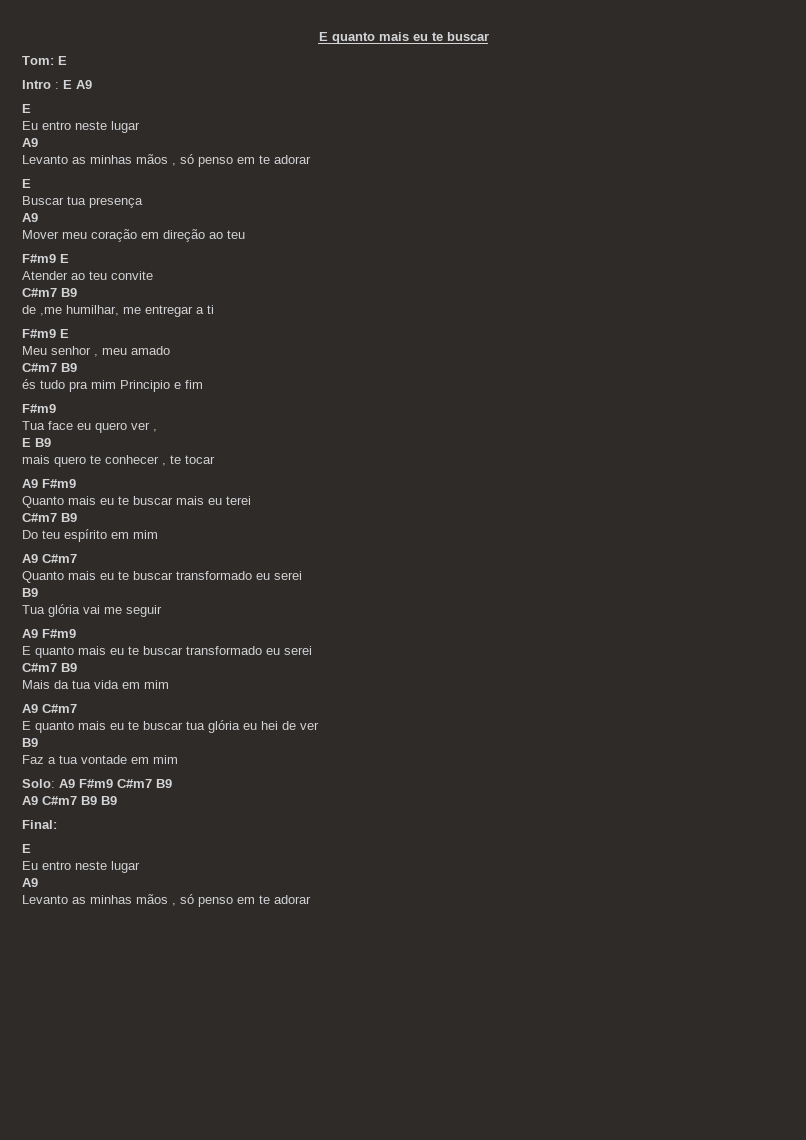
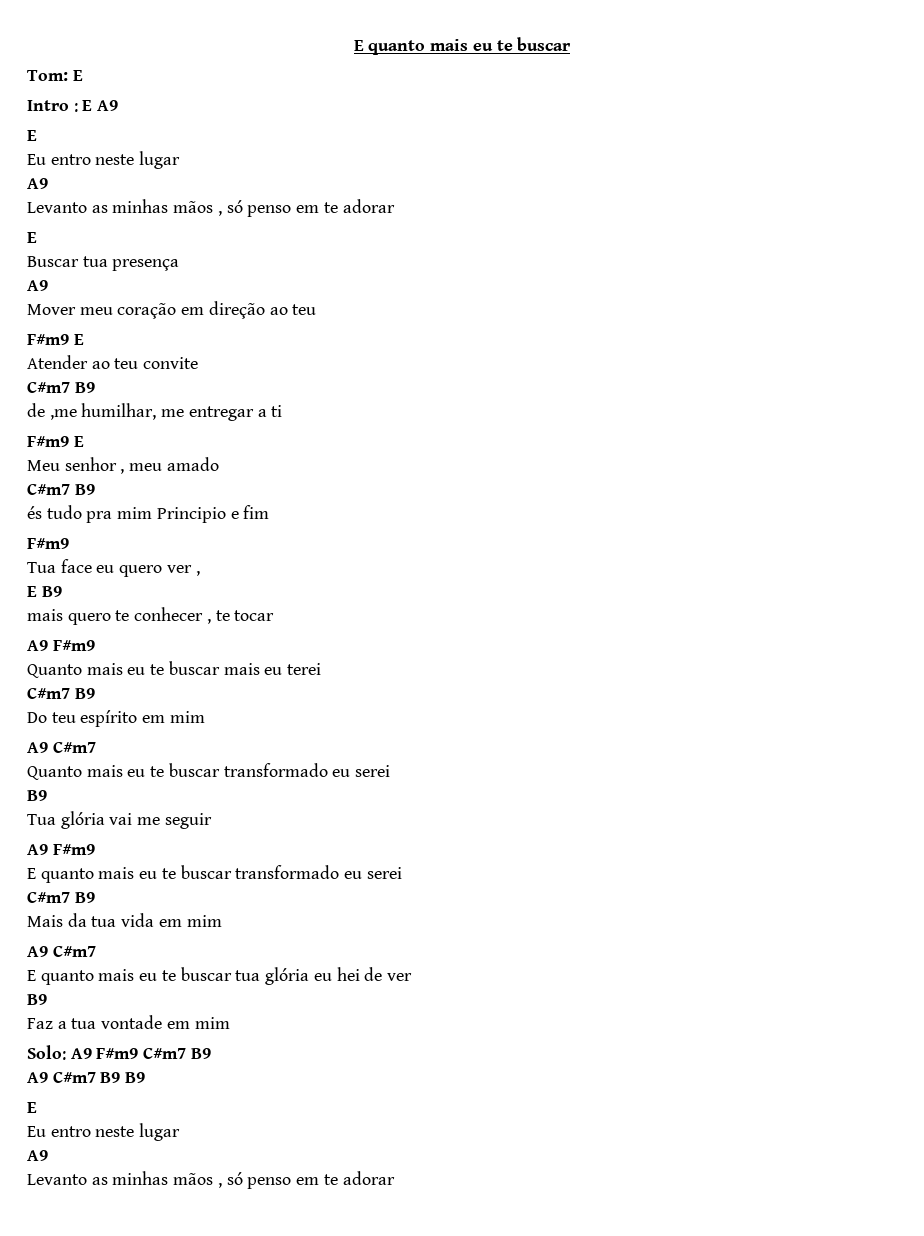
- Final:

